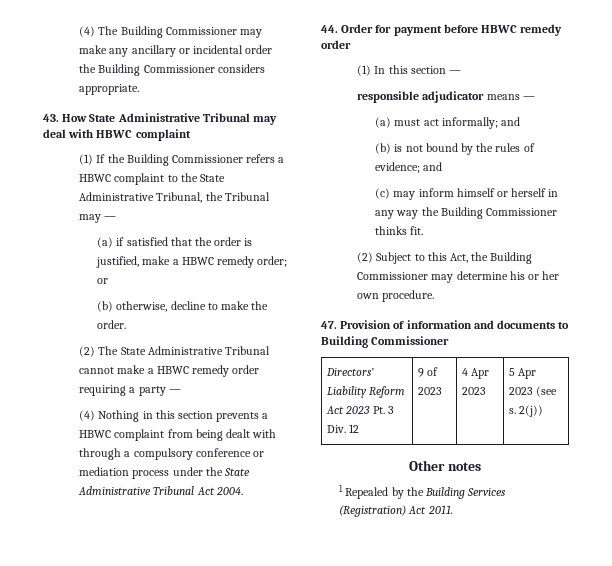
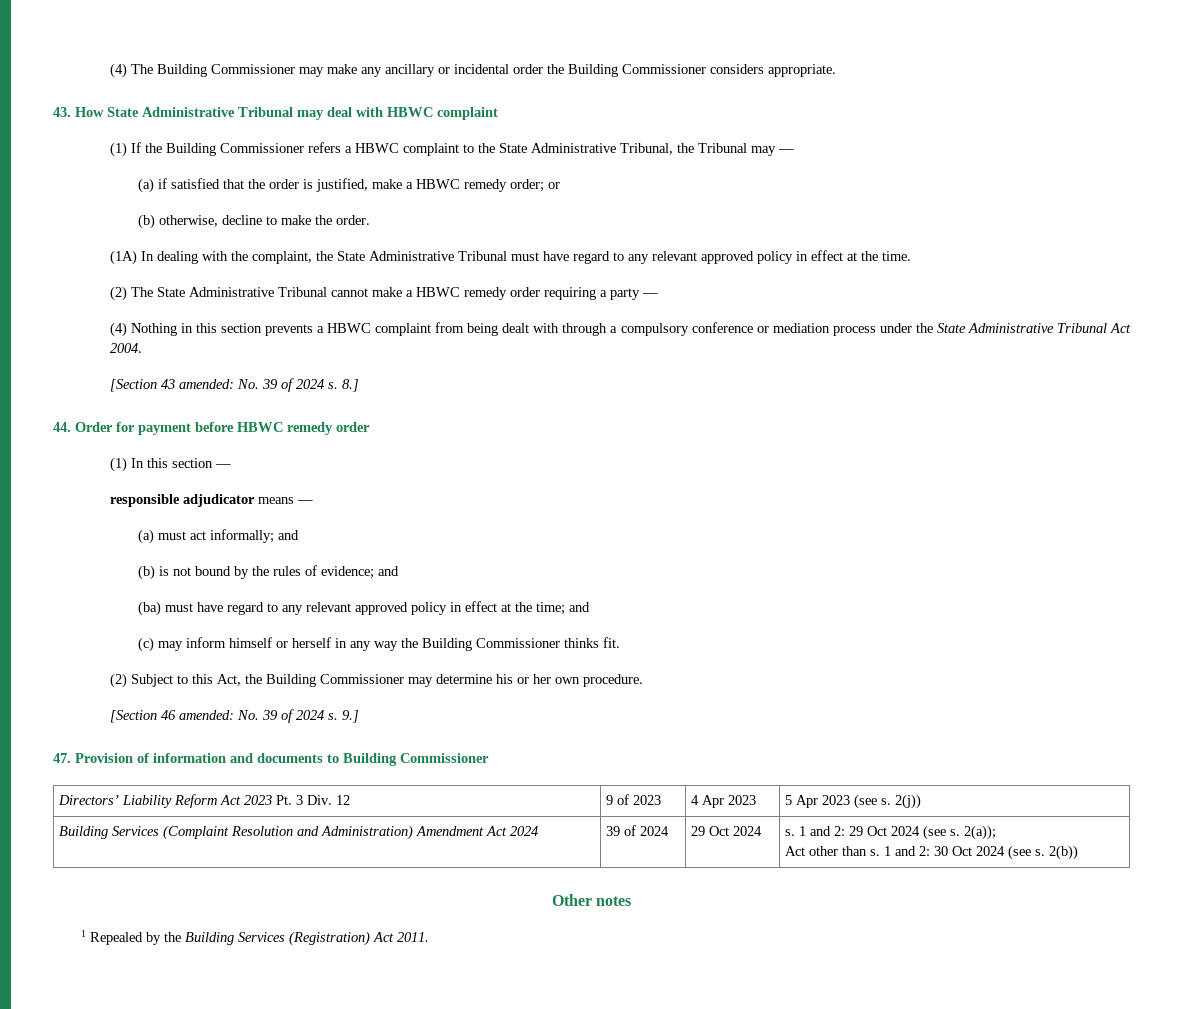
+ (1A) In dealing with the complaint, the State Administrative Tribunal must have regard to any relevant approved policy in effect at the time.
+ [Section 43 amended: No. 39 of 2024 s. 8.]
+ (ba) must have regard to any relevant approved policy in effect at the time; and
+ [Section 46 amended: No. 39 of 2024 s. 9.]
+ Building Services (Complaint Resolution and Administration) Amendment Act 2024 | 39 of 2024 | 29 Oct 2024 | s. 1 and 2: 29 Oct 2024 (see s. 2(a));
+ Act other than s. 1 and 2: 30 Oct 2024 (see s. 2(b))

